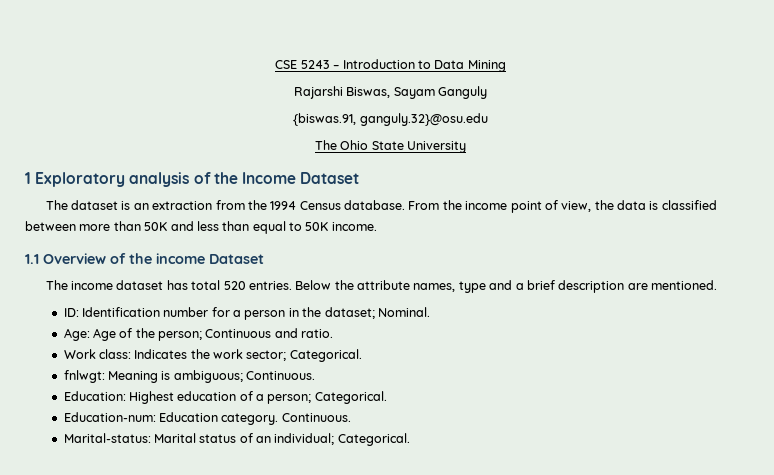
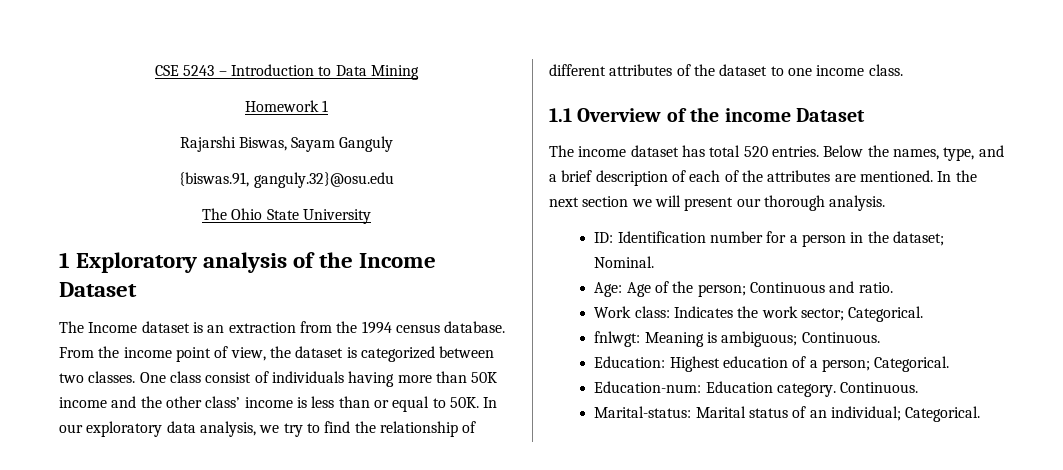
+ Homework 1
- The dataset is an extraction from the 1994 Census database.
+ The Income dataset is an extraction from the 1994 census database.
- From the income point of view, the data is classified between more than 50K and less than equal to 50K income.
+ From the income point of view, the dataset is categorized between two classes. One class consist of individuals having more than 50K income and the other class’ income is less than or equal to 50K. In our exploratory data analysis, we try to find the relationship of different attributes of the dataset to one income class.
- Below the attribute names, type and a brief description are mentioned.
+ Below the names, type, and a brief description of each of the attributes are mentioned. In the next section we will present our thorough analysis.

